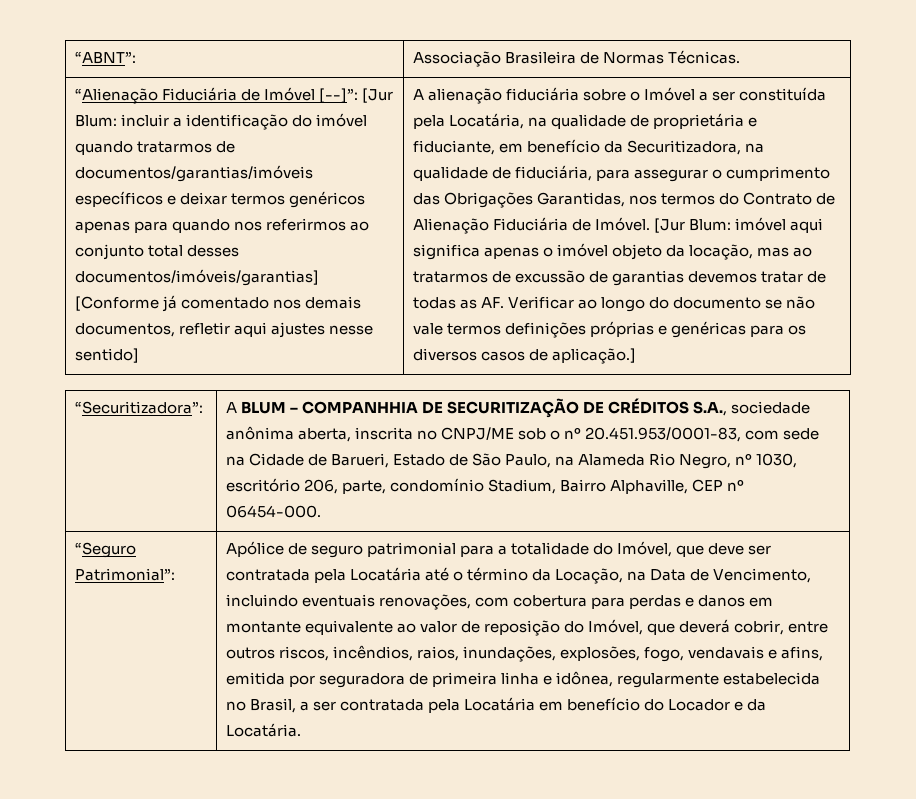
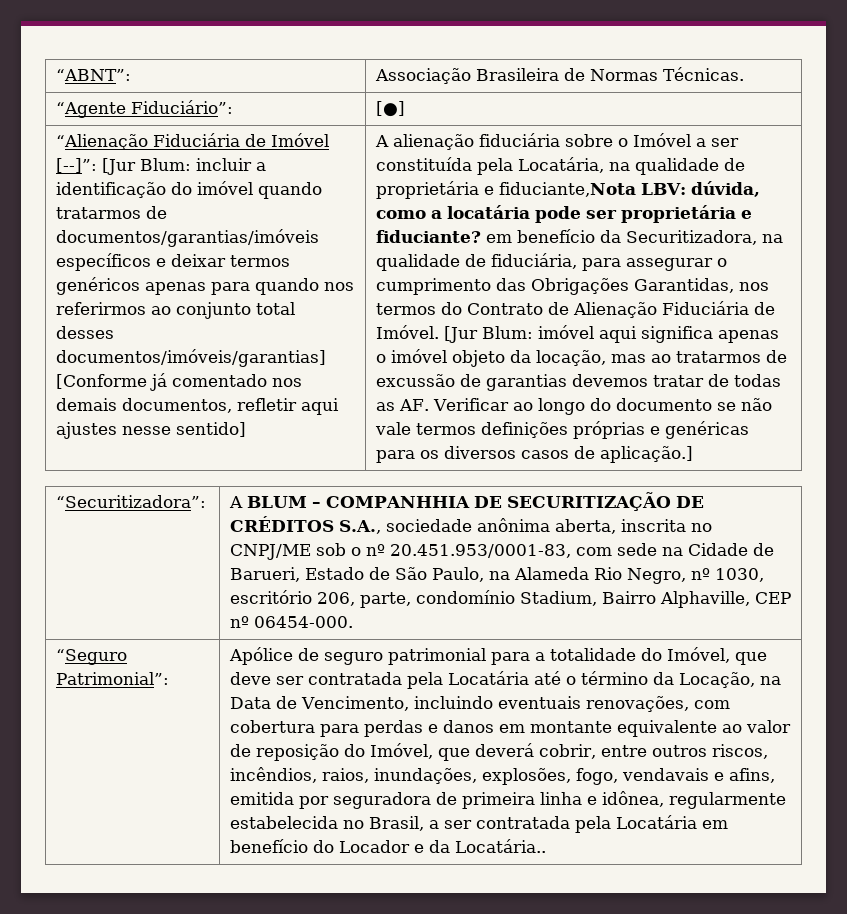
+ “Agente Fiduciário”: | [●]
- A alienação fiduciária sobre o Imóvel a ser constituída pela Locatária, na qualidade de proprietária e fiduciante, em benefício da Securitizadora, na qualidade de fiduciária, para assegurar o cumprimento das Obrigações Garantidas, nos termos do Contrato de Alienação Fiduciária de Imóvel.
+ A alienação fiduciária sobre o Imóvel a ser constituída pela Locatária, na qualidade de proprietária e fiduciante,Nota LBV: dúvida, como a locatária pode ser proprietária e fiduciante? em benefício da Securitizadora, na qualidade de fiduciária, para assegurar o cumprimento das Obrigações Garantidas, nos termos do Contrato de Alienação Fiduciária de Imóvel.
- Apólice de seguro patrimonial para a totalidade do Imóvel, que deve ser contratada pela Locatária até o término da Locação, na Data de Vencimento, incluindo eventuais renovações, com cobertura para perdas e danos em montante equivalente ao valor de reposição do Imóvel, que deverá cobrir, entre outros riscos, incêndios, raios, inundações, explosões, fogo, vendavais e afins, emitida por seguradora de primeira linha e idônea, regularmente estabelecida no Brasil, a ser contratada pela Locatária em benefício do Locador e da Locatária.
+ Apólice de seguro patrimonial para a totalidade do Imóvel, que deve ser contratada pela Locatária até o término da Locação, na Data de Vencimento, incluindo eventuais renovações, com cobertura para perdas e danos em montante equivalente ao valor de reposição do Imóvel, que deverá cobrir, entre outros riscos, incêndios, raios, inundações, explosões, fogo, vendavais e afins, emitida por seguradora de primeira linha e idônea, regularmente estabelecida no Brasil, a ser contratada pela Locatária em benefício do Locador e da Locatária..

